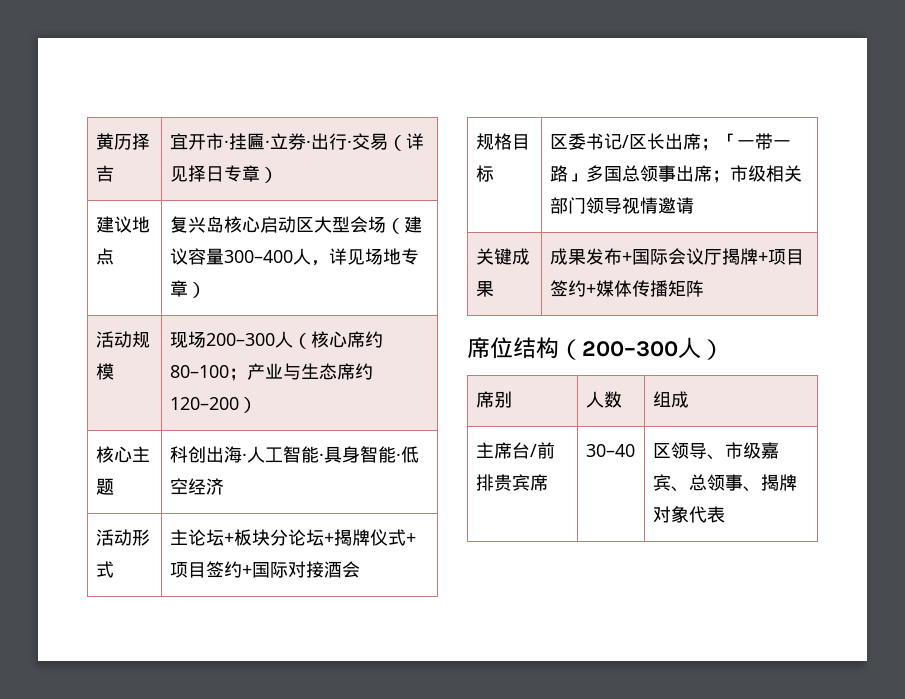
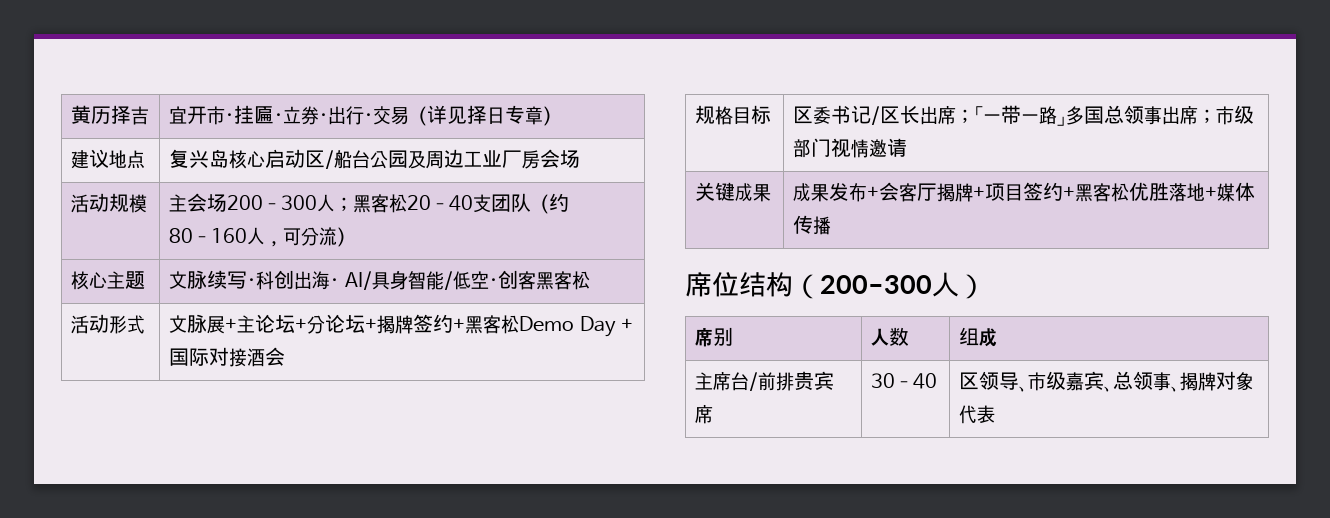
- 建议地点 | 复兴岛核心启动区大型会场（建议容量300–400人，详见场地专章）
+ 建议地点 | 复兴岛核心启动区/船台公园及周边工业厂房会场
- 活动规模 | 现场200–300人（核心席约80–100；产业与生态席约120–200）
- 核心主题 | 科创出海·人工智能·具身智能·低空经济
+ 活动规模 | 主会场200–300人；黑客松20–40支团队（约80–160人，可分流）
+ 核心主题 | 文脉续写·科创出海· AI/具身智能/低空·创客黑客松
- 活动形式 | 主论坛+板块分论坛+揭牌仪式+项目签约+国际对接酒会
+ 活动形式 | 文脉展+主论坛+分论坛+揭牌签约+黑客松Demo Day +国际对接酒会
- 规格目标 | 区委书记/区长出席；「一带一路」多国总领事出席；市级相关部门领导视情邀请
+ 规格目标 | 区委书记/区长出席；「一带一路」多国总领事出席；市级部门视情邀请
- 关键成果 | 成果发布+国际会议厅揭牌+项目签约+媒体传播矩阵
+ 关键成果 | 成果发布+会客厅揭牌+项目签约+黑客松优胜落地+媒体传播

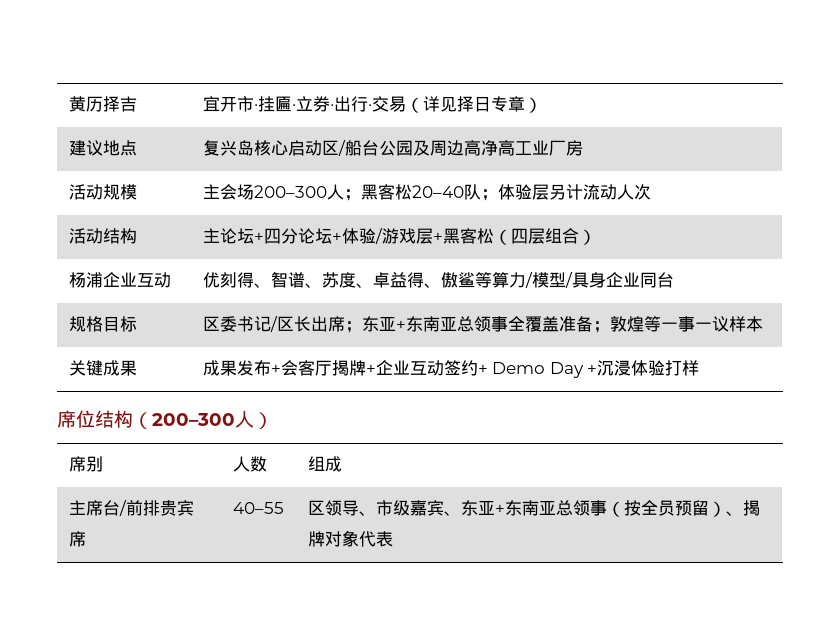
- 建议地点 | 复兴岛核心启动区/船台公园及周边工业厂房会场
+ 建议地点 | 复兴岛核心启动区/船台公园及周边高净高工业厂房
- 活动规模 | 主会场200–300人；黑客松20–40支团队（约80–160人，可分流）
- 核心主题 | 文脉续写·科创出海· AI/具身智能/低空·创客黑客松
- 活动形式 | 文脉展+主论坛+分论坛+揭牌签约+黑客松Demo Day +国际对接酒会
+ 活动规模 | 主会场200–300人；黑客松20–40队；体验层另计流动人次
+ 活动结构 | 主论坛+四分论坛+体验/游戏层+黑客松（四层组合）
+ 杨浦企业互动 | 优刻得、智谱、苏度、卓益得、傲鲨等算力/模型/具身企业同台
- 规格目标 | 区委书记/区长出席；「一带一路」多国总领事出席；市级部门视情邀请
+ 规格目标 | 区委书记/区长出席；东亚+东南亚总领事全覆盖准备；敦煌等一事一议样本
- 关键成果 | 成果发布+会客厅揭牌+项目签约+黑客松优胜落地+媒体传播
+ 关键成果 | 成果发布+会客厅揭牌+企业互动签约+ Demo Day +沉浸体验打样
- 主席台/前排贵宾席 | 30–40 | 区领导、市级嘉宾、总领事、揭牌对象代表
+ 主席台/前排贵宾席 | 40–55 | 区领导、市级嘉宾、东亚+东南亚总领事（按全员预留）、揭牌对象代表

